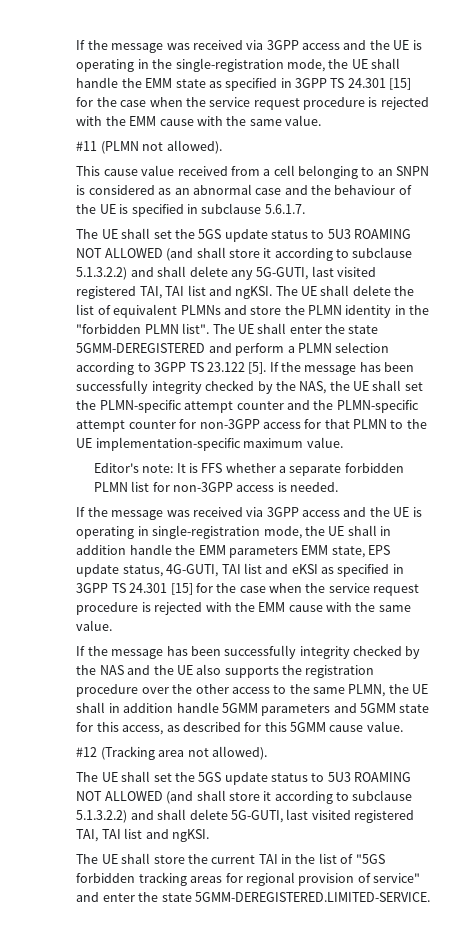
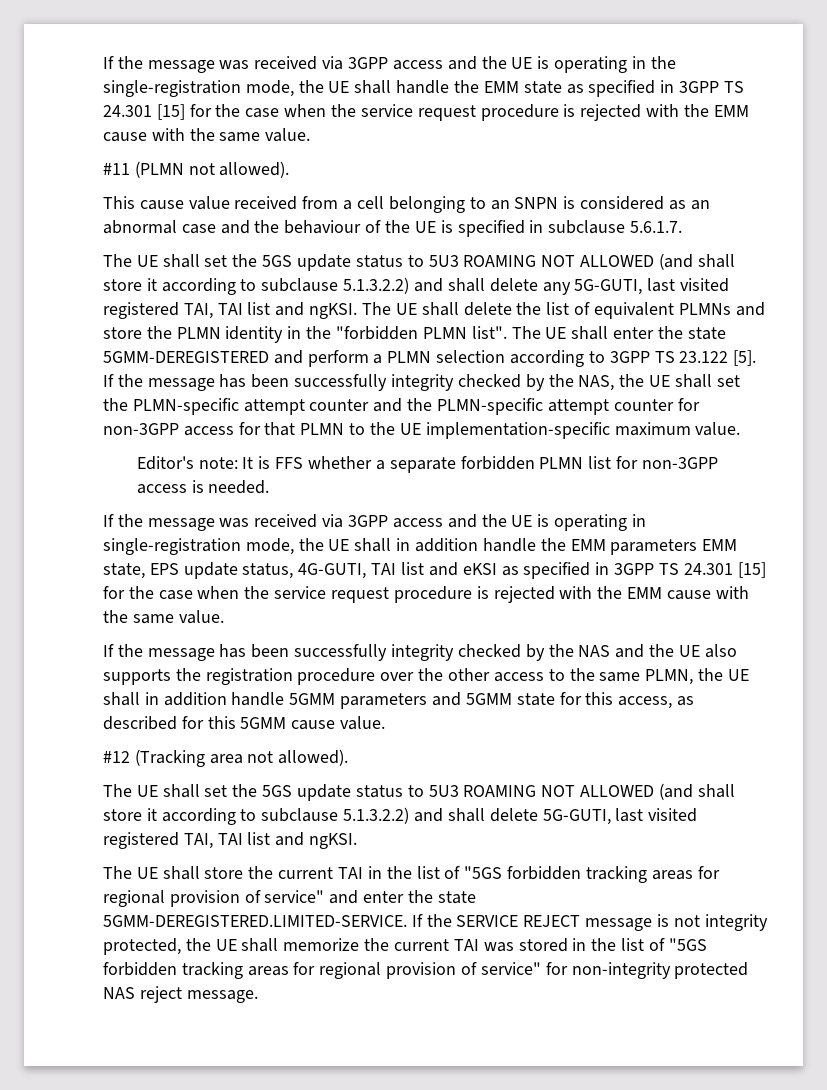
- The UE shall store the current TAI in the list of "5GS forbidden tracking areas for regional provision of service" and enter the state 5GMM-DEREGISTERED.LIMITED-SERVICE.
+ The UE shall store the current TAI in the list of "5GS forbidden tracking areas for regional provision of service" and enter the state 5GMM-DEREGISTERED.LIMITED-SERVICE. If the SERVICE REJECT message is not integrity protected, the UE shall memorize the current TAI was stored in the list of "5GS forbidden tracking areas for regional provision of service" for non-integrity protected NAS reject message.

